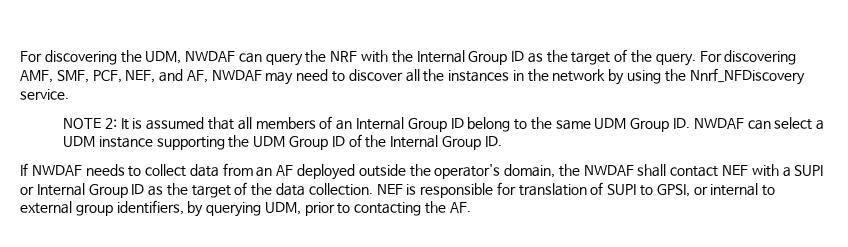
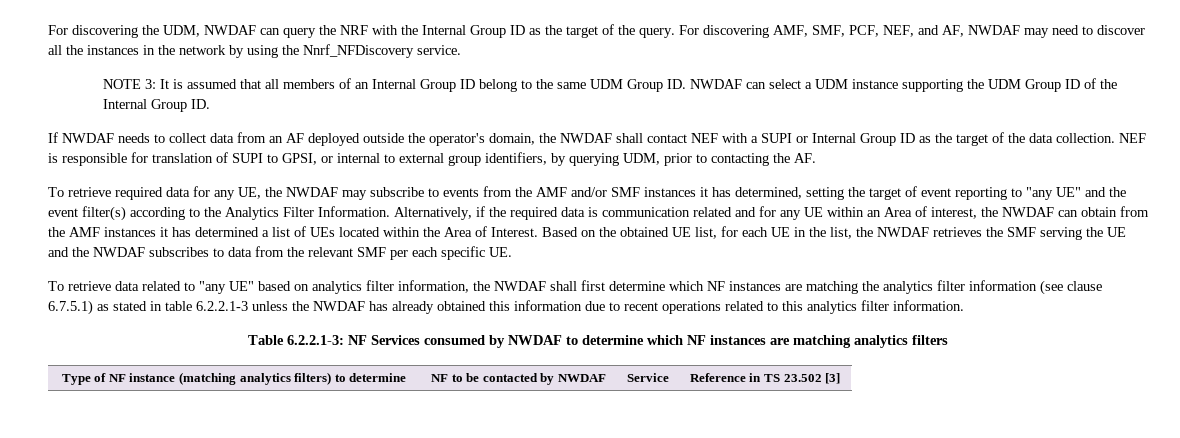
- NOTE 2: It is assumed that all members of an Internal Group ID belong to the same UDM Group ID. NWDAF can select a UDM instance supporting the UDM Group ID of the Internal Group ID.
+ NOTE 3: It is assumed that all members of an Internal Group ID belong to the same UDM Group ID. NWDAF can select a UDM instance supporting the UDM Group ID of the Internal Group ID.
+ To retrieve required data for any UE, the NWDAF may subscribe to events from the AMF and/or SMF instances it has determined, setting the target of event reporting to "any UE" and the event filter(s) according to the Analytics Filter Information. Alternatively, if the required data is communication related and for any UE within an Area of interest, the NWDAF can obtain from the AMF instances it has determined a list of UEs located within the Area of Interest. Based on the obtained UE list, for each UE in the list, the NWDAF retrieves the SMF serving the UE and the NWDAF subscribes to data from the relevant SMF per each specific UE.
+ To retrieve data related to "any UE" based on analytics filter information, the NWDAF shall first determine which NF instances are matching the analytics filter information (see clause 6.7.5.1) as stated in table 6.2.2.1-3 unless the NWDAF has already obtained this information due to recent operations related to this analytics filter information.
+ Table 6.2.2.1-3: NF Services consumed by NWDAF to determine which NF instances are matching analytics filters
+ Type of NF instance (matching analytics filters) to determine | NF to be contacted by NWDAF | Service | Reference in TS 23.502 [3]

